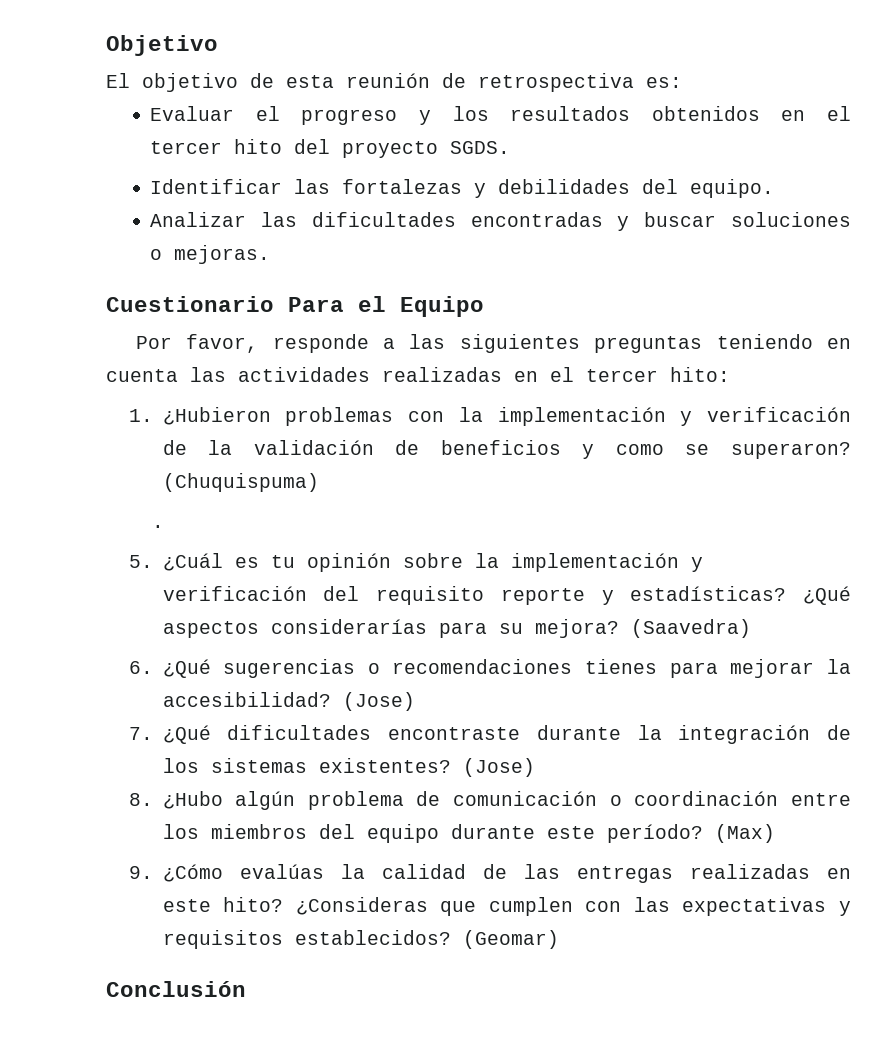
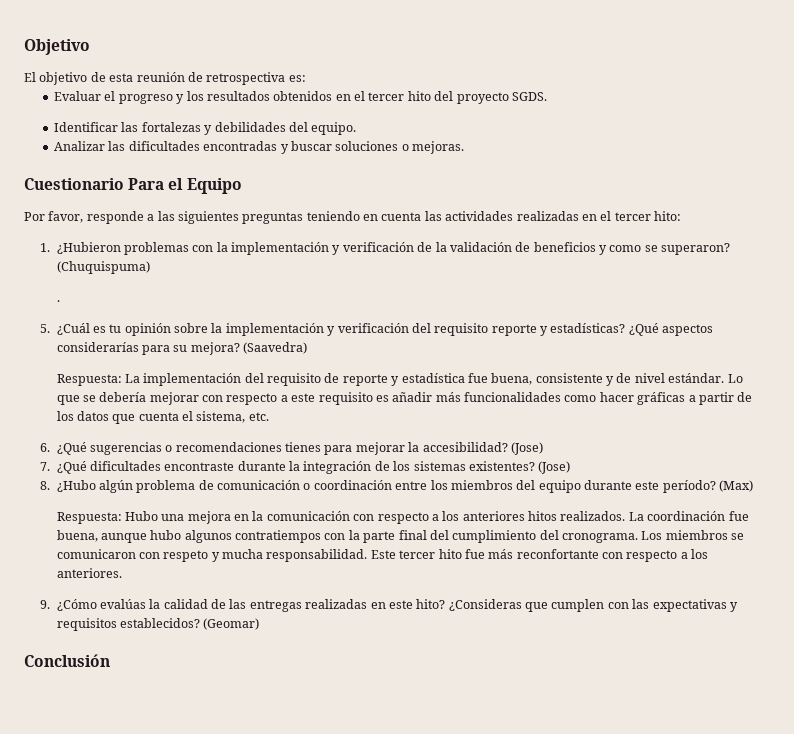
+ Respuesta: La implementación del requisito de reporte y estadística fue buena, consistente y de nivel estándar. Lo que se debería mejorar con respecto a este requisito es añadir más funcionalidades como hacer gráficas a partir de los datos que cuenta el sistema, etc.
+ Respuesta: Hubo una mejora en la comunicación con respecto a los anteriores hitos realizados. La coordinación fue buena, aunque hubo algunos contratiempos con la parte final del cumplimiento del cronograma. Los miembros se comunicaron con respeto y mucha responsabilidad. Este tercer hito fue más reconfortante con respecto a los anteriores.

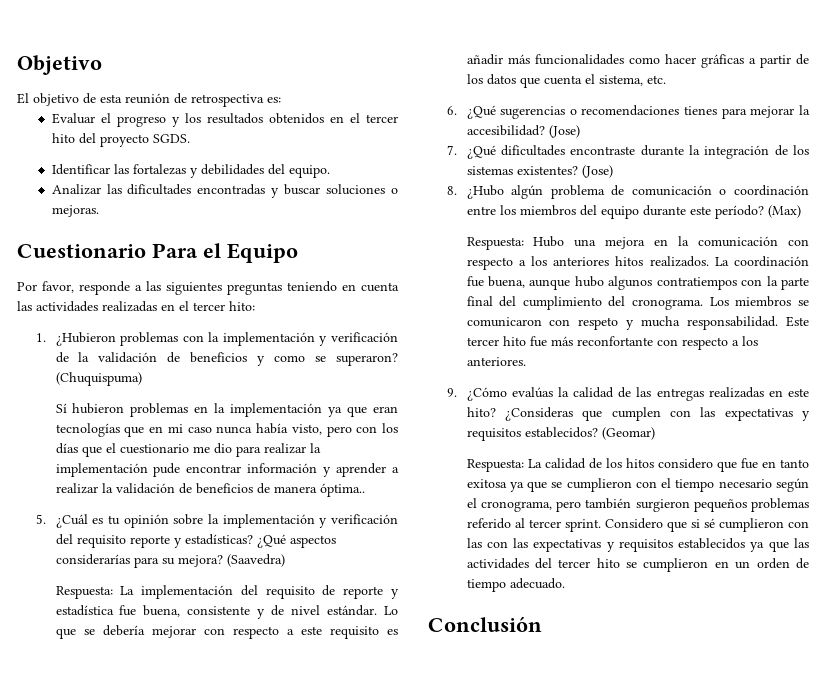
- .
+ Sí hubieron problemas en la implementación ya que eran tecnologías que en mi caso nunca había visto, pero con los días que el cuestionario me dio para realizar la implementación pude encontrar información y aprender a realizar la validación de beneficios de manera óptima..
+ Respuesta: La calidad de los hitos considero que fue en tanto exitosa ya que se cumplieron con el tiempo necesario según el cronograma, pero también surgieron pequeños problemas referido al tercer sprint. Considero que si sé cumplieron con las con las expectativas y requisitos establecidos ya que las actividades del tercer hito se cumplieron en un orden de tiempo adecuado.

